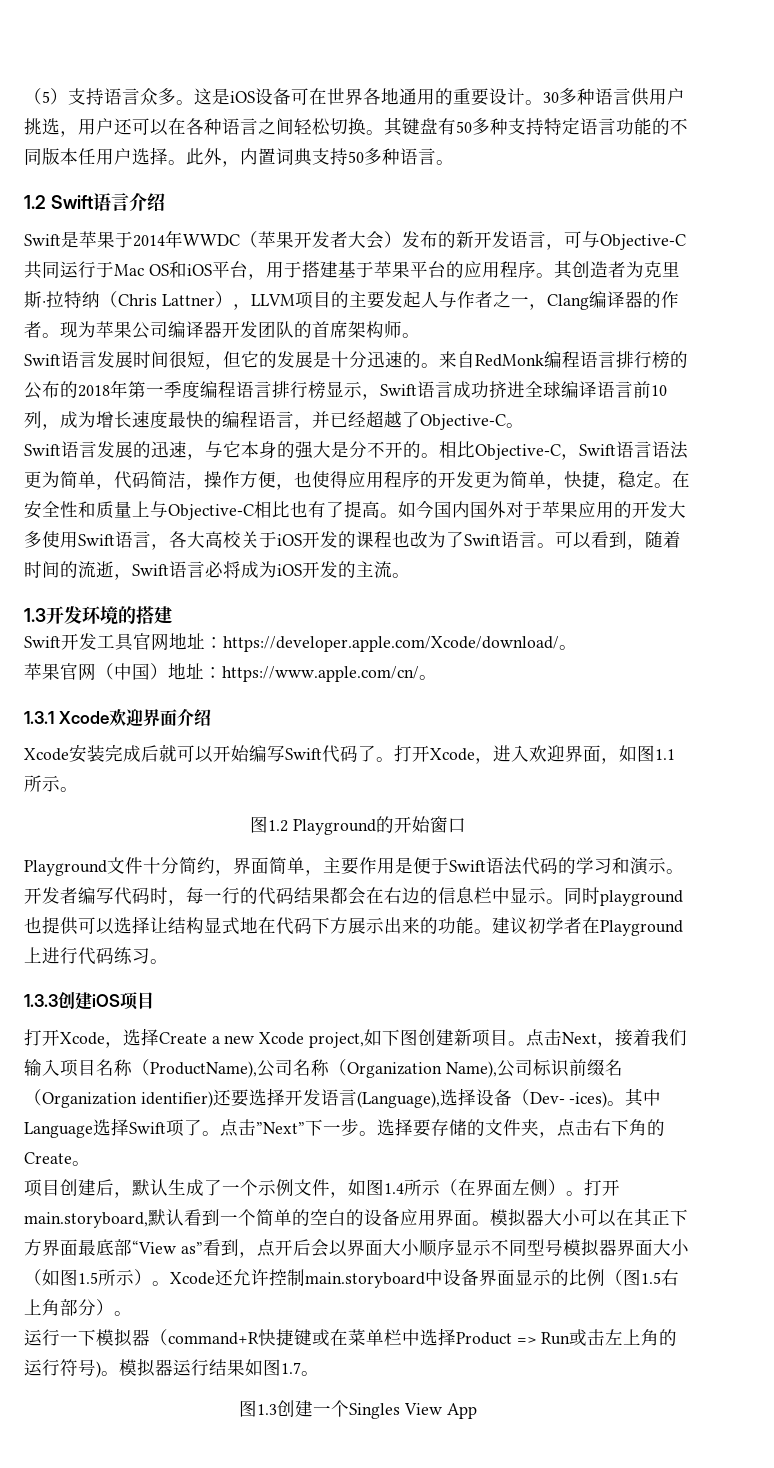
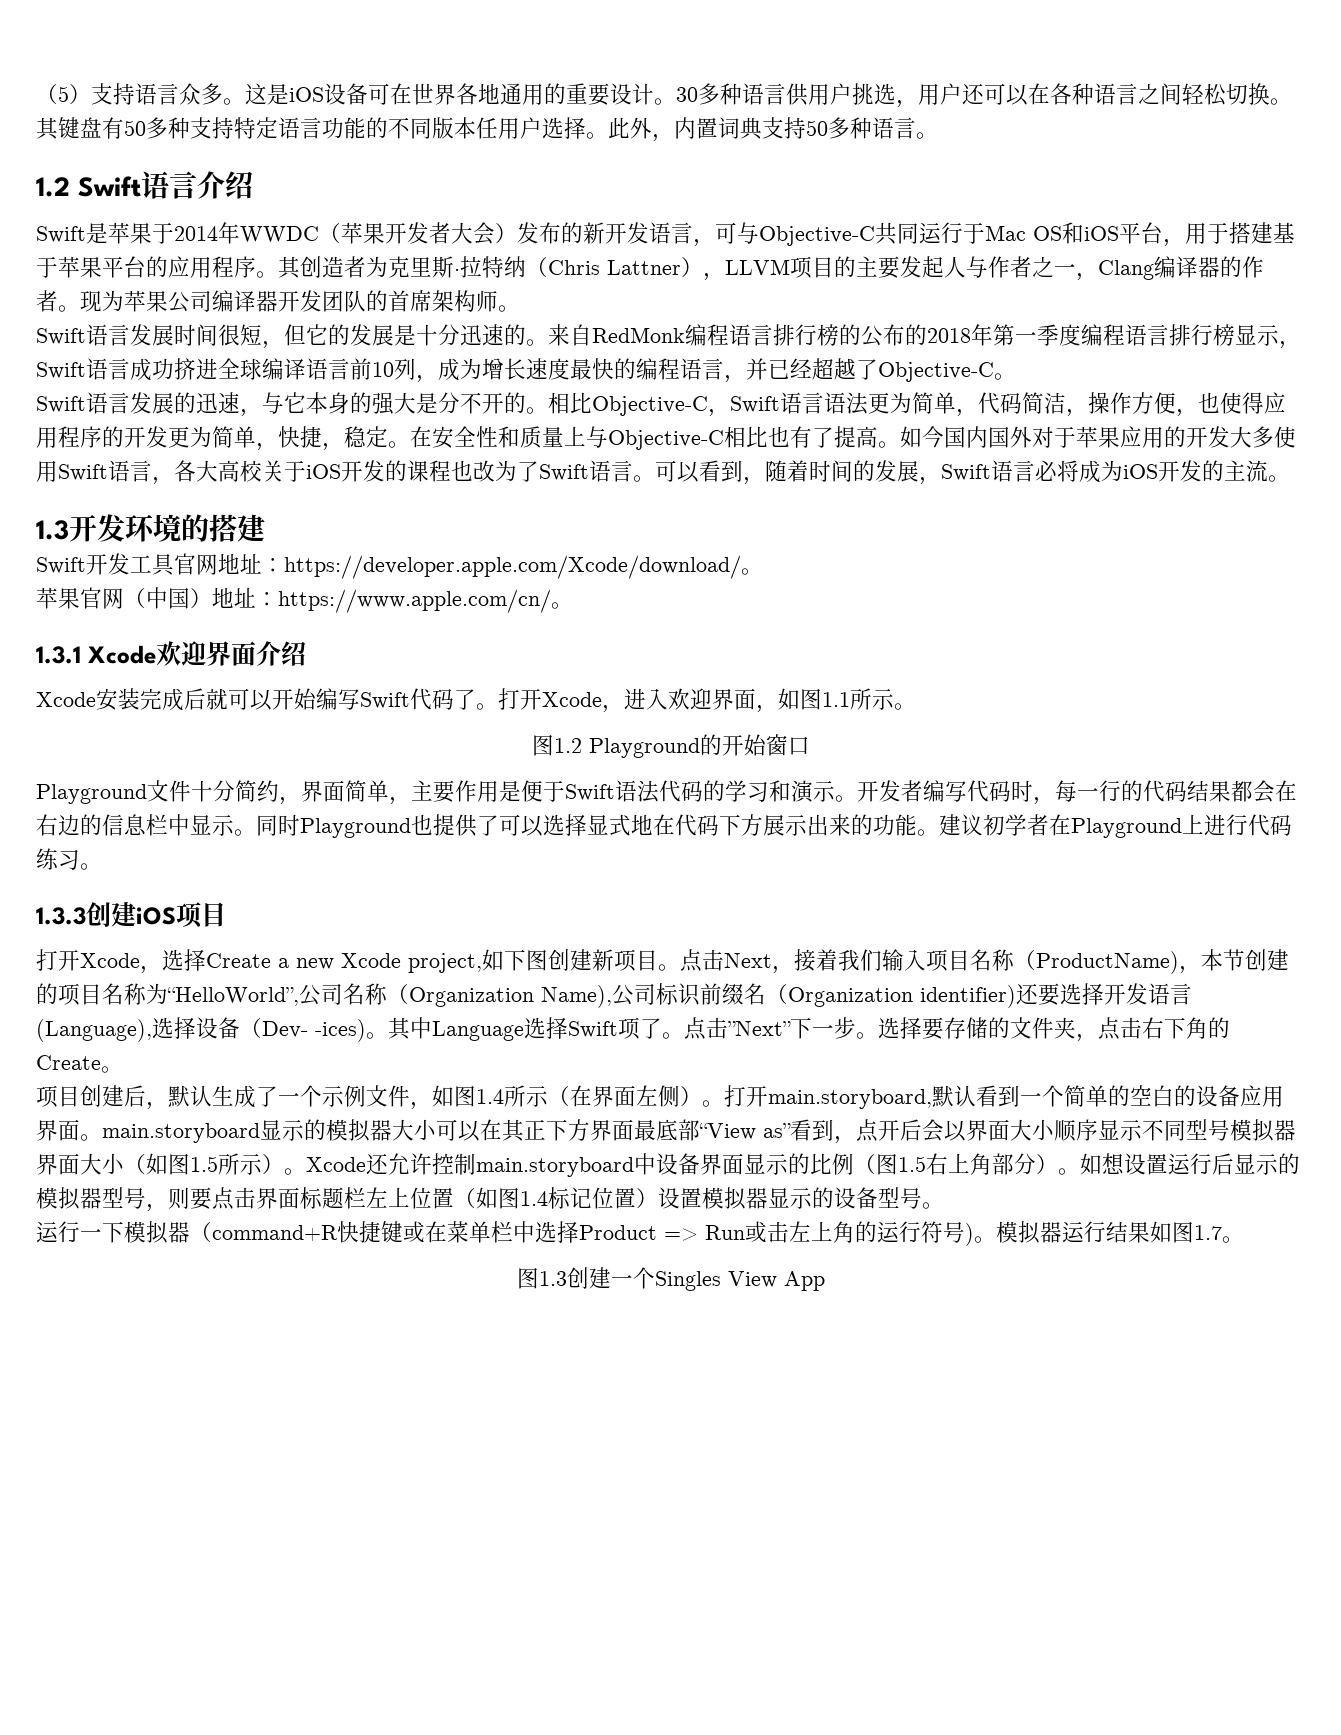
- 可以看到，随着时间的流逝，Swift语言必将成为iOS开发的主流。
+ 可以看到，随着时间的发展，Swift语言必将成为iOS开发的主流。
- 同时playground也提供可以选择让结构显式地在代码下方展示出来的功能。
+ 同时Playground也提供了可以选择显式地在代码下方展示出来的功能。
- 点击Next，接着我们输入项目名称（ProductName),公司名称（Organization Name),公司标识前缀名（Organization identifier)还要选择开发语言(Language),选择设备（Dev- -ices)。
+ 点击Next，接着我们输入项目名称（ProductName)，本节创建的项目名称为“HelloWorld”,公司名称（Organization Name),公司标识前缀名（Organization identifier)还要选择开发语言(Language),选择设备（Dev- -ices)。
- 打开main.storyboard,默认看到一个简单的空白的设备应用界面。模拟器大小可以在其正下方界面最底部“View as”看到，点开后会以界面大小顺序显示不同型号模拟器界面大小（如图1.5所示）。
+ 打开main.storyboard,默认看到一个简单的空白的设备应用界面。main.storyboard显示的模拟器大小可以在其正下方界面最底部“View as”看到，点开后会以界面大小顺序显示不同型号模拟器界面大小（如图1.5所示）。
+ 如想设置运行后显示的模拟器型号，则要点击界面标题栏左上位置（如图1.4标记位置）设置模拟器显示的设备型号。

